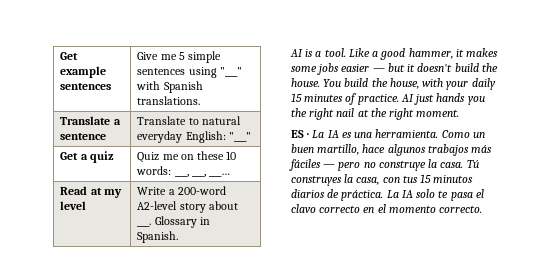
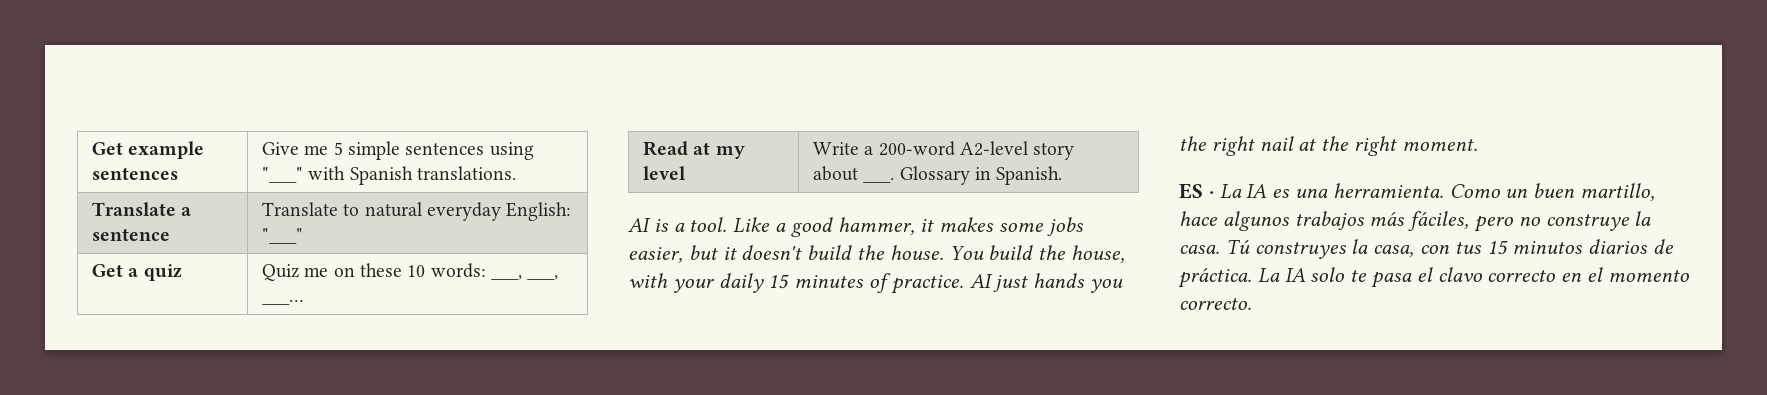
- Like a good hammer, it makes some jobs easier — but it doesn't build the house.
+ Like a good hammer, it makes some jobs easier, but it doesn't build the house.
- Como un buen martillo, hace algunos trabajos más fáciles — pero no construye la casa.
+ Como un buen martillo, hace algunos trabajos más fáciles, pero no construye la casa.

